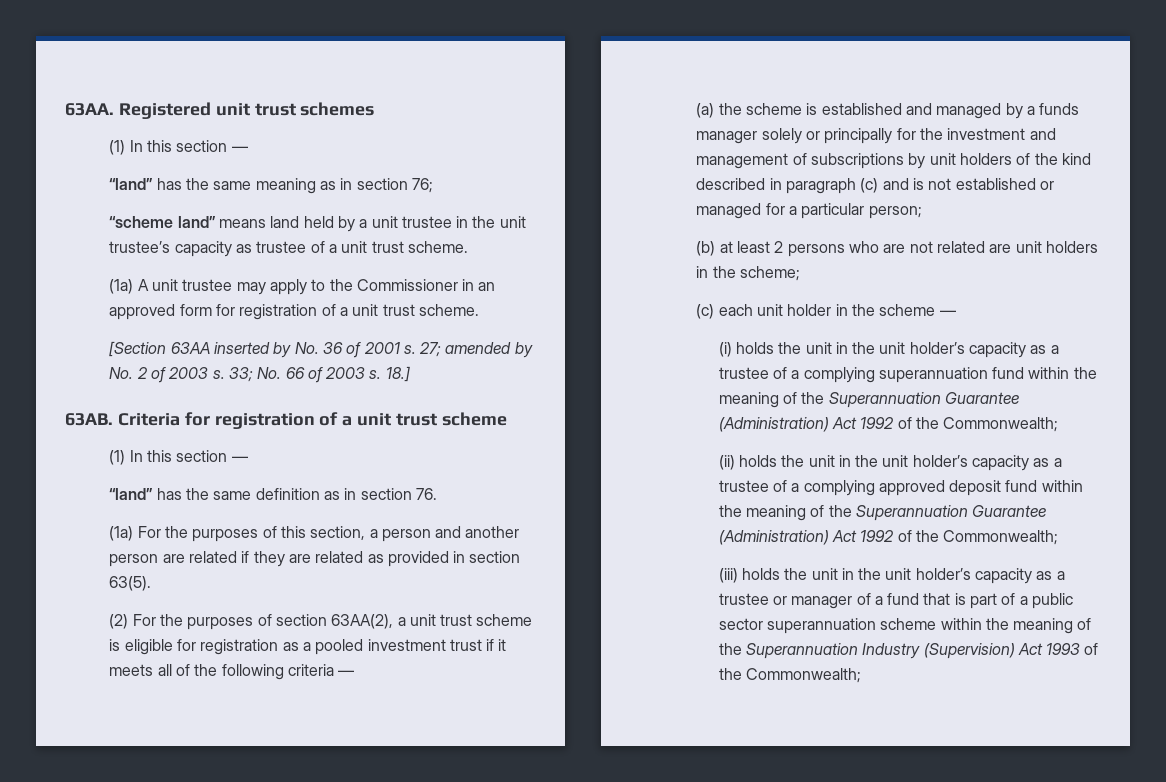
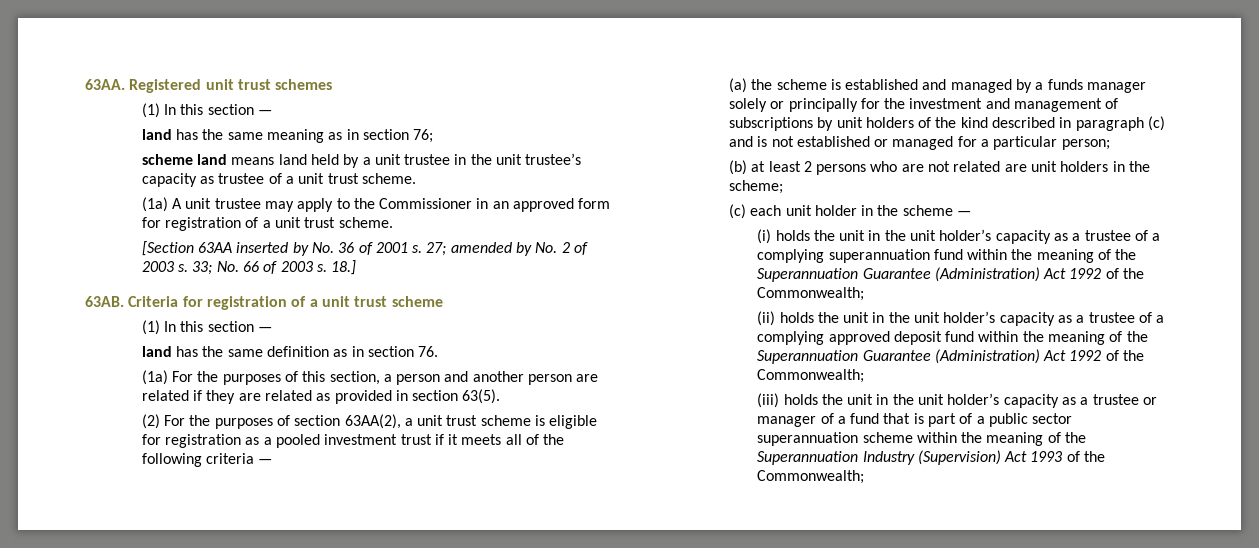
- “land” has the same meaning as in section 76;
+ land has the same meaning as in section 76;
- “scheme land” means land held by a unit trustee in the unit trustee’s capacity as trustee of a unit trust scheme.
+ scheme land means land held by a unit trustee in the unit trustee’s capacity as trustee of a unit trust scheme.
- “land” has the same definition as in section 76.
+ land has the same definition as in section 76.

